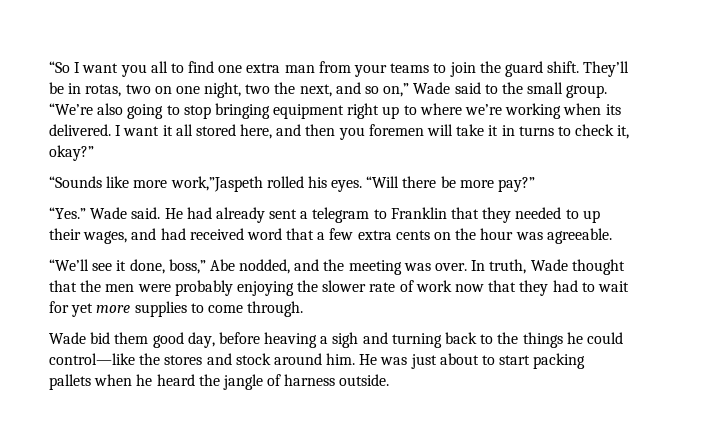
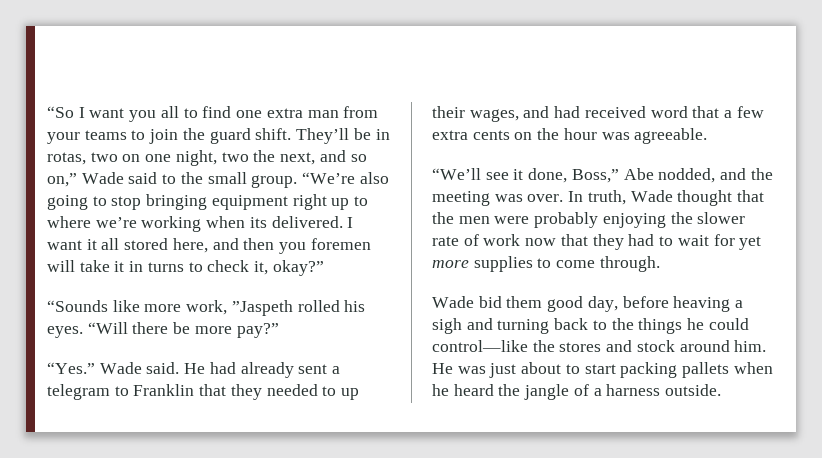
- “Sounds like more work,”Jaspeth rolled his eyes.
+ “Sounds like more work, ”Jaspeth rolled his eyes.
- “We’ll see it done, boss,” Abe nodded, and the meeting was over.
+ “We’ll see it done, Boss,” Abe nodded, and the meeting was over.
- He was just about to start packing pallets when he heard the jangle of harness outside.
+ He was just about to start packing pallets when he heard the jangle of a harness outside.

